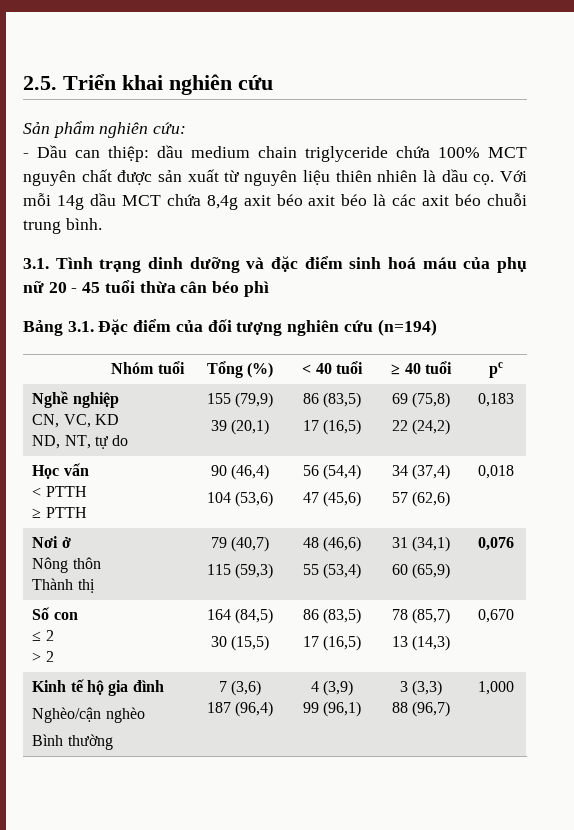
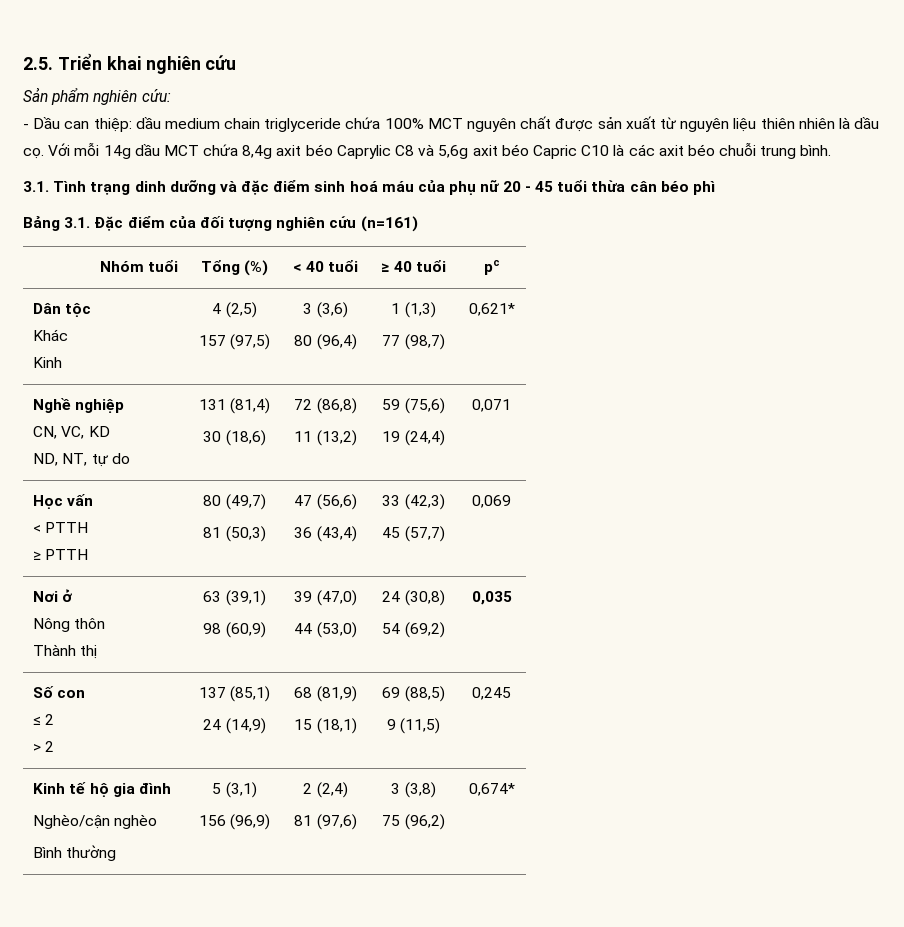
- Với mỗi 14g dầu MCT chứa 8,4g axit béo axit béo là các axit béo chuỗi trung bình.
+ Với mỗi 14g dầu MCT chứa 8,4g axit béo Caprylic C8 và 5,6g axit béo Capric C10 là các axit béo chuỗi trung bình.
- Bảng 3.1. Đặc điểm của đối tượng nghiên cứu (n=194)
+ Bảng 3.1. Đặc điểm của đối tượng nghiên cứu (n=161)
+ Dân tộc
+ Khác
+ Kinh | 4 (2,5)
+ 157 (97,5) | 3 (3,6)
+ 80 (96,4) | 1 (1,3)
+ 77 (98,7) | 0,621*
  Nghề nghiệp
  CN, VC, KD
- ND, NT, tự do | 155 (79,9)
- 39 (20,1) | 86 (83,5)
- 17 (16,5) | 69 (75,8)
- 22 (24,2) | 0,183
+ ND, NT, tự do | 131 (81,4)
+ 30 (18,6) | 72 (86,8)
+ 11 (13,2) | 59 (75,6)
+ 19 (24,4) | 0,071
  Học vấn
  < PTTH
- ≥ PTTH | 90 (46,4)
- 104 (53,6) | 56 (54,4)
- 47 (45,6) | 34 (37,4)
- 57 (62,6) | 0,018
+ ≥ PTTH | 80 (49,7)
+ 81 (50,3) | 47 (56,6)
+ 36 (43,4) | 33 (42,3)
+ 45 (57,7) | 0,069
  Nơi ở
  Nông thôn
- Thành thị | 79 (40,7)
- 115 (59,3) | 48 (46,6)
- 55 (53,4) | 31 (34,1)
- 60 (65,9) | 0,076
+ Thành thị | 63 (39,1)
+ 98 (60,9) | 39 (47,0)
+ 44 (53,0) | 24 (30,8)
+ 54 (69,2) | 0,035
  Số con
  ≤ 2
- > 2 | 164 (84,5)
- 30 (15,5) | 86 (83,5)
- 17 (16,5) | 78 (85,7)
- 13 (14,3) | 0,670
+ > 2 | 137 (85,1)
+ 24 (14,9) | 68 (81,9)
+ 15 (18,1) | 69 (88,5)
+ 9 (11,5) | 0,245
  Kinh tế hộ gia đình
  Nghèo/cận nghèo
- Bình thường | 7 (3,6)
- 187 (96,4) | 4 (3,9)
- 99 (96,1) | 3 (3,3)
- 88 (96,7) | 1,000
+ Bình thường | 5 (3,1)
+ 156 (96,9) | 2 (2,4)
+ 81 (97,6) | 3 (3,8)
+ 75 (96,2) | 0,674*

